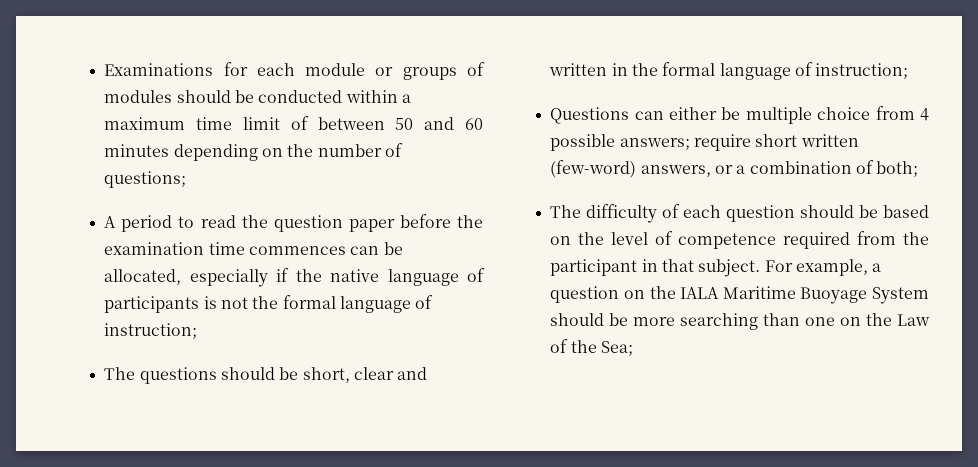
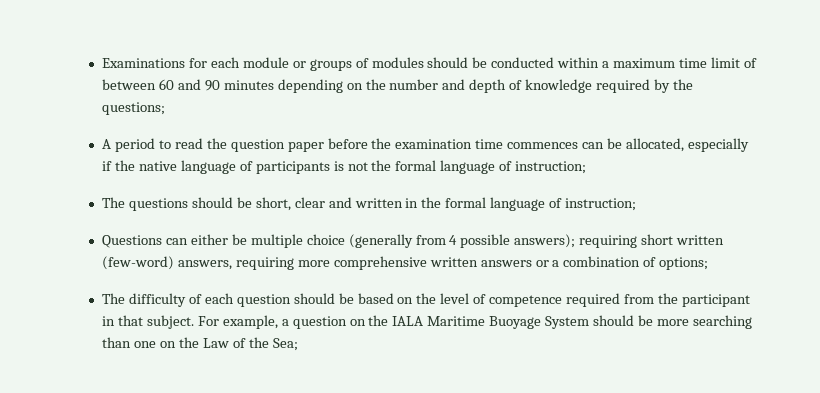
- Examinations for each module or groups of modules should be conducted within a maximum time limit of between 50 and 60 minutes depending on the number of questions;
+ Examinations for each module or groups of modules should be conducted within a maximum time limit of between 60 and 90 minutes depending on the number and depth of knowledge required by the questions;
- Questions can either be multiple choice from 4 possible answers; require short written (few-word) answers, or a combination of both;
+ Questions can either be multiple choice (generally from 4 possible answers); requiring short written (few-word) answers, requiring more comprehensive written answers or a combination of options;

